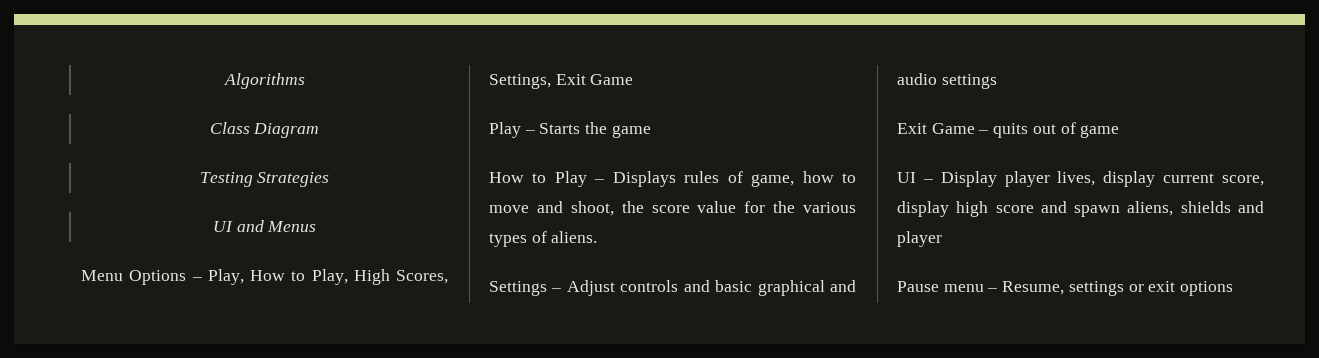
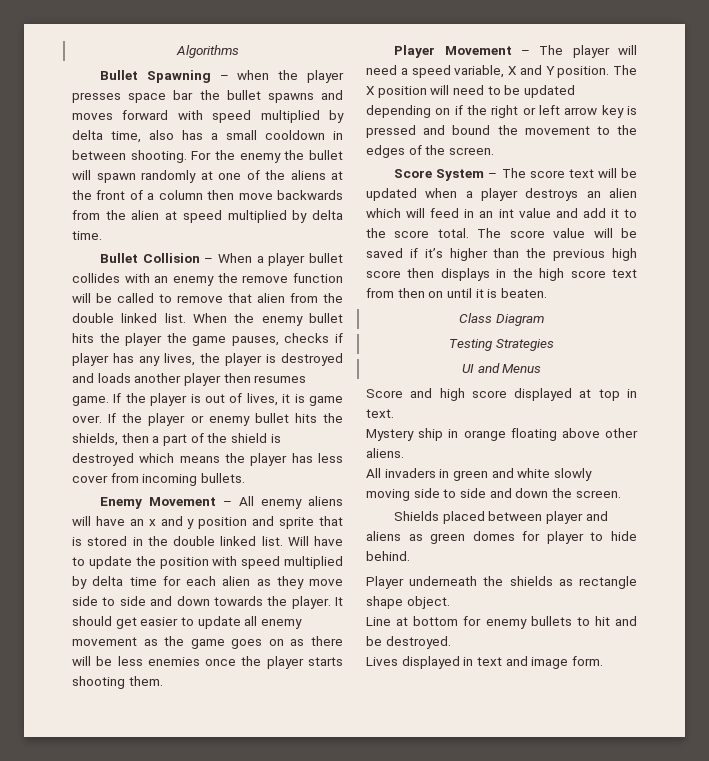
+ Bullet Spawning – when the player presses space bar the bullet spawns and moves forward with speed multiplied by delta time, also has a small cooldown in between shooting. For the enemy the bullet will spawn randomly at one of the aliens at the front of a column then move backwards from the alien at speed multiplied by delta time.
+ Bullet Collision – When a player bullet collides with an enemy the remove function will be called to remove that alien from the double linked list. When the enemy bullet hits the player the game pauses, checks if player has any lives, the player is destroyed and loads another player then resumes game. If the player is out of lives, it is game over. If the player or enemy bullet hits the shields, then a part of the shield is destroyed which means the player has less cover from incoming bullets.
+ Enemy Movement – All enemy aliens will have an x and y position and sprite that is stored in the double linked list. Will have to update the position with speed multiplied by delta time for each alien as they move side to side and down towards the player. It should get easier to update all enemy movement as the game goes on as there will be less enemies once the player starts shooting them.
+ Player Movement – The player will need a speed variable, X and Y position. The X position will need to be updated depending on if the right or left arrow key is pressed and bound the movement to the edges of the screen.
+ Score System – The score text will be updated when a player destroys an alien which will feed in an int value and add it to the score total. The score value will be saved if it’s higher than the previous high score then displays in the high score text from then on until it is beaten.
- Menu Options – Play, How to Play, High Scores, Settings, Exit Game
- Play – Starts the game
- How to Play – Displays rules of game, how to move and shoot, the score value for the various types of aliens.
- Settings – Adjust controls and basic graphical and audio settings
- Exit Game – quits out of game
- UI – Display player lives, display current score, display high score and spawn aliens, shields and player
- Pause menu – Resume, settings or exit options
+ Score and high score displayed at top in text.
+ Mystery ship in orange floating above other aliens.
+ All invaders in green and white slowly moving side to side and down the screen.
+ Shields placed between player and aliens as green domes for player to hide behind.
+ Player underneath the shields as rectangle shape object.
+ Line at bottom for enemy bullets to hit and be destroyed.
+ Lives displayed in text and image form.

